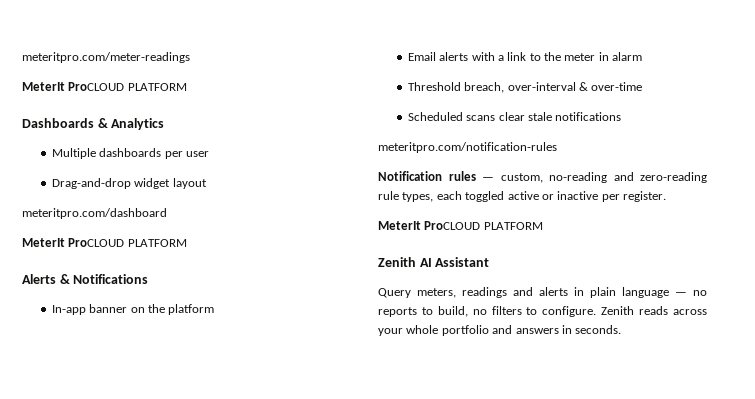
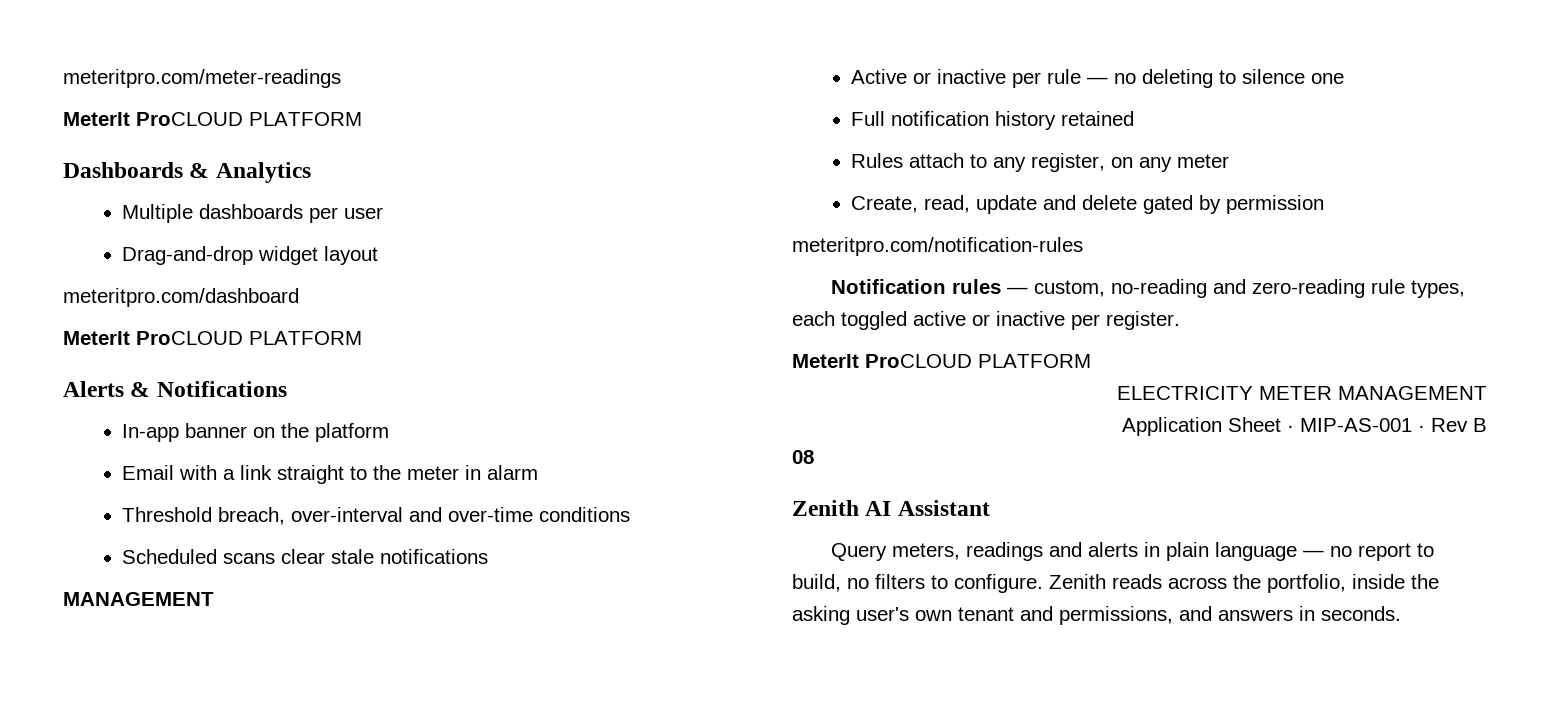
- Email alerts with a link to the meter in alarm
+ Email with a link straight to the meter in alarm
- Threshold breach, over-interval & over-time
+ Threshold breach, over-interval and over-time conditions
  Scheduled scans clear stale notifications
+ MANAGEMENT
+ Active or inactive per rule — no deleting to silence one
+ Full notification history retained
+ Rules attach to any register, on any meter
+ Create, read, update and delete gated by permission
+ ELECTRICITY METER MANAGEMENT
+ Application Sheet · MIP-AS-001 · Rev B
+ 08
- Query meters, readings and alerts in plain language — no reports to build, no filters to configure.
+ Query meters, readings and alerts in plain language — no report to build, no filters to configure.
- Zenith reads across your whole portfolio and answers in seconds.
+ Zenith reads across the portfolio, inside the asking user's own tenant and permissions, and answers in seconds.

